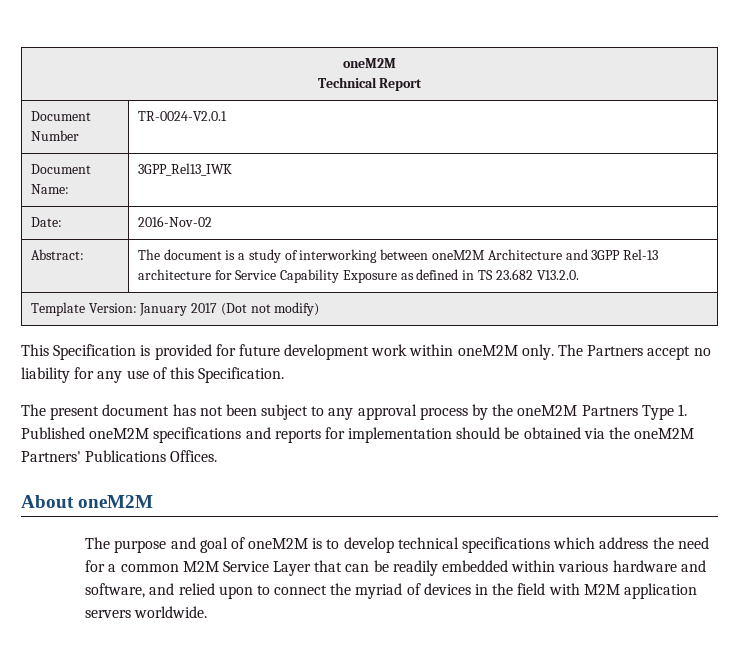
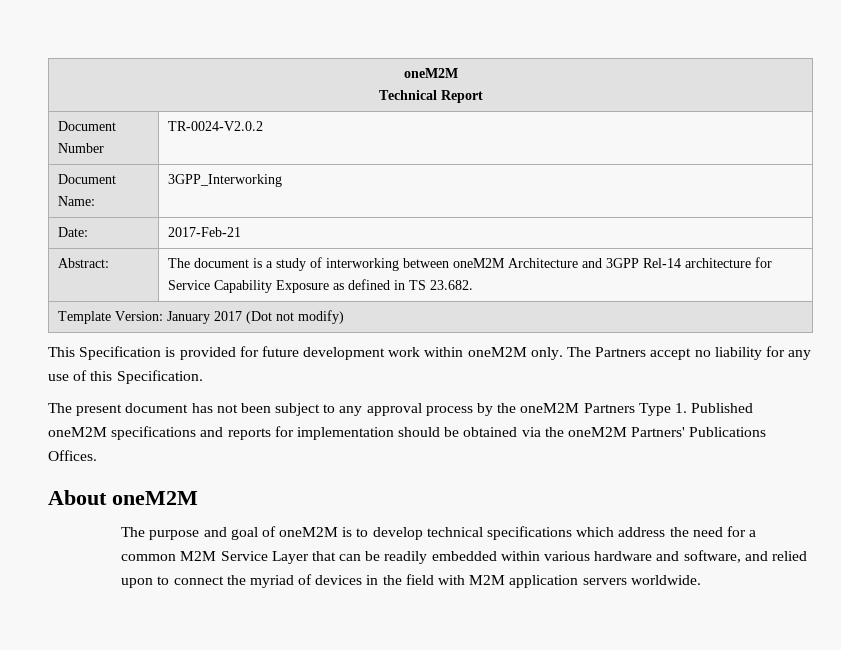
- Document Number | TR-0024-V2.0.1
+ Document Number | TR-0024-V2.0.2
- Document Name: | 3GPP_Rel13_IWK
+ Document Name: | 3GPP_Interworking
- Date: | 2016-Nov-02
+ Date: | 2017-Feb-21
- Abstract: | The document is a study of interworking between oneM2M Architecture and 3GPP Rel-13 architecture for Service Capability Exposure as defined in TS 23.682 V13.2.0.
+ Abstract: | The document is a study of interworking between oneM2M Architecture and 3GPP Rel-14 architecture for Service Capability Exposure as defined in TS 23.682.

